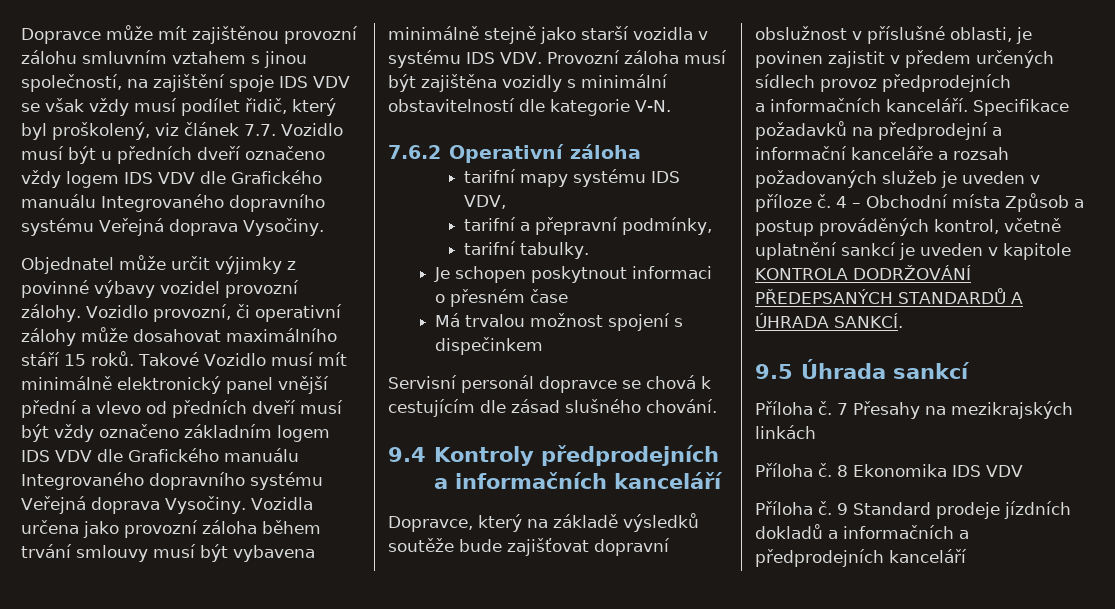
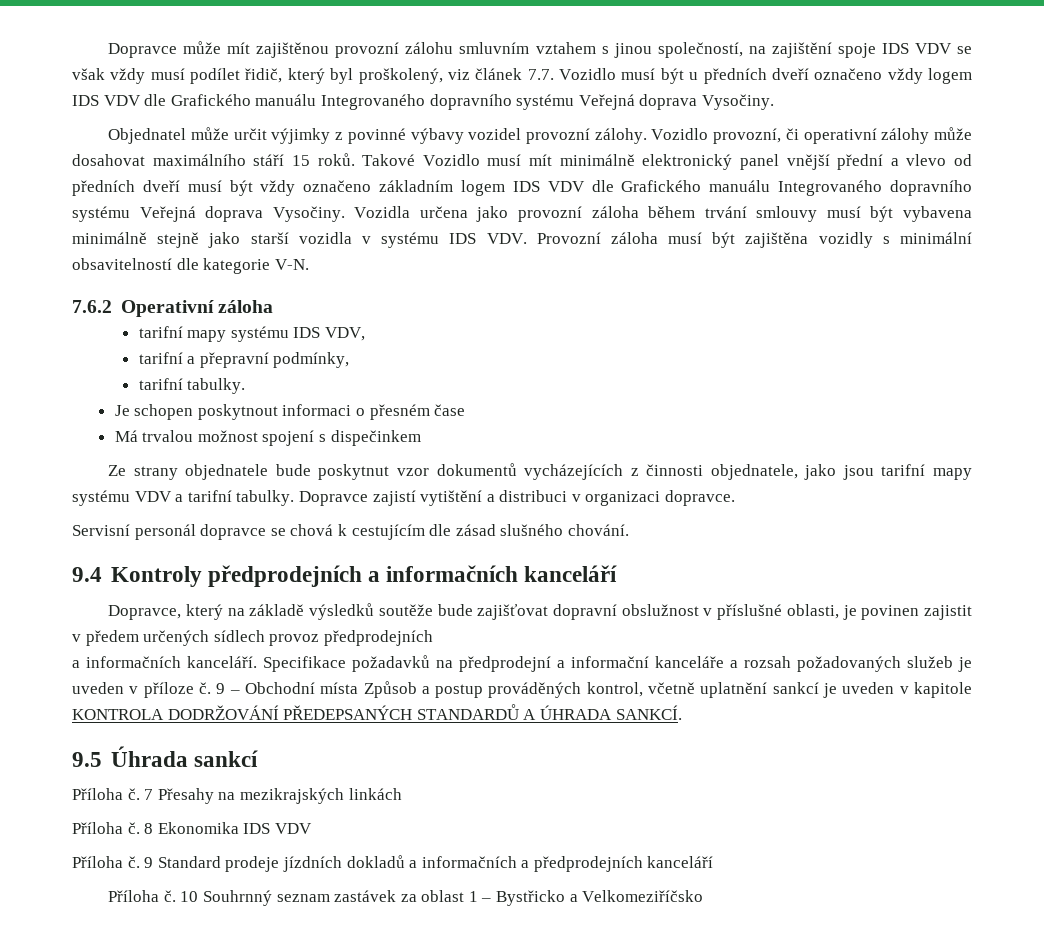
- Vozidla určena jako provozní záloha během trvání smlouvy musí být vybavena minimálně stejně jako starší vozidla v systému IDS VDV. Provozní záloha musí být zajištěna vozidly s minimální obstavitelností dle kategorie V-N.
+ Vozidla určena jako provozní záloha během trvání smlouvy musí být vybavena minimálně stejně jako starší vozidla v systému IDS VDV. Provozní záloha musí být zajištěna vozidly s minimální obsavitelností dle kategorie V-N.
+ Ze strany objednatele bude poskytnut vzor dokumentů vycházejících z činnosti objednatele, jako jsou tarifní mapy systému VDV a tarifní tabulky. Dopravce zajistí vytištění a distribuci v organizaci dopravce.
- 4 – Obchodní místa Způsob a postup prováděných kontrol, včetně uplatnění sankcí je uveden v kapitole KONTROLA DODRŽOVÁNÍ PŘEDEPSANÝCH STANDARDŮ A ÚHRADA SANKCÍ.
+ 9 – Obchodní místa Způsob a postup prováděných kontrol, včetně uplatnění sankcí je uveden v kapitole KONTROLA DODRŽOVÁNÍ PŘEDEPSANÝCH STANDARDŮ A ÚHRADA SANKCÍ.
+ Příloha č. 10 Souhrnný seznam zastávek za oblast 1 – Bystřicko a Velkomeziříčsko

